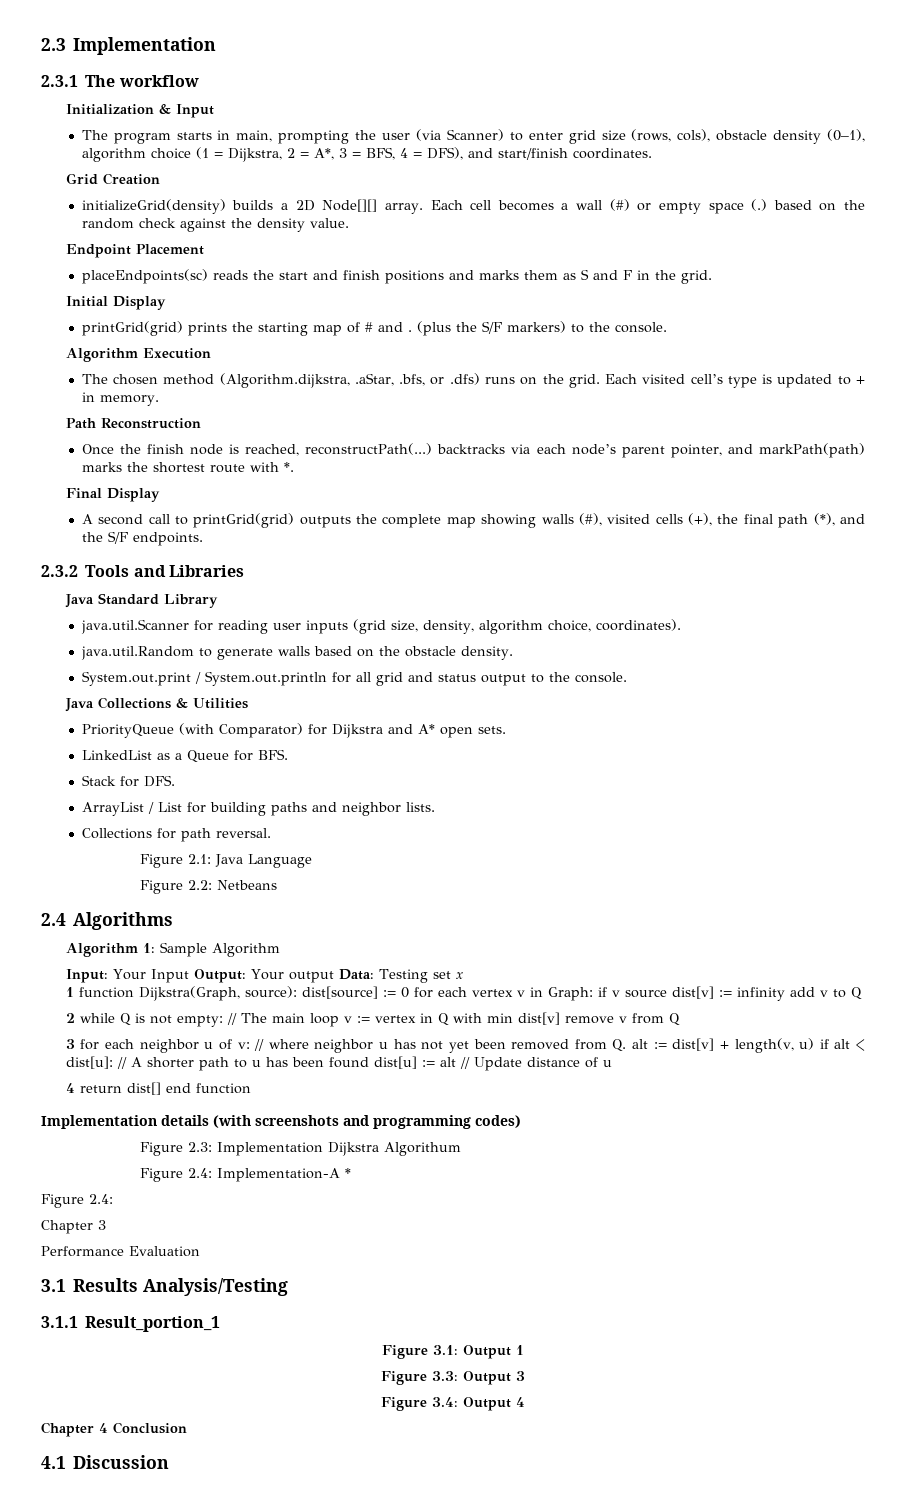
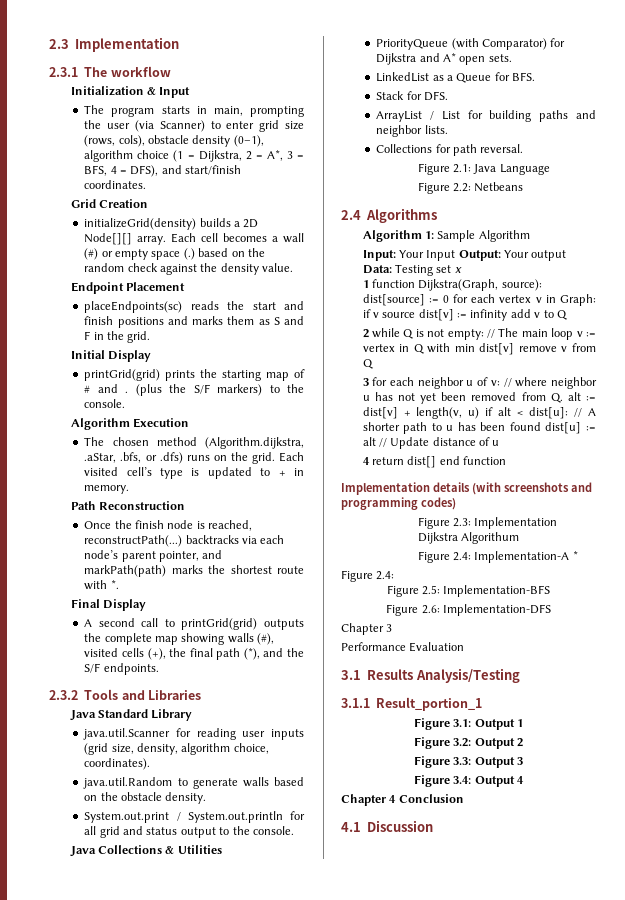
+ Figure 2.5: Implementation-BFS
+ Figure 2.6: Implementation-DFS
+ Figure 3.2: Output 2

